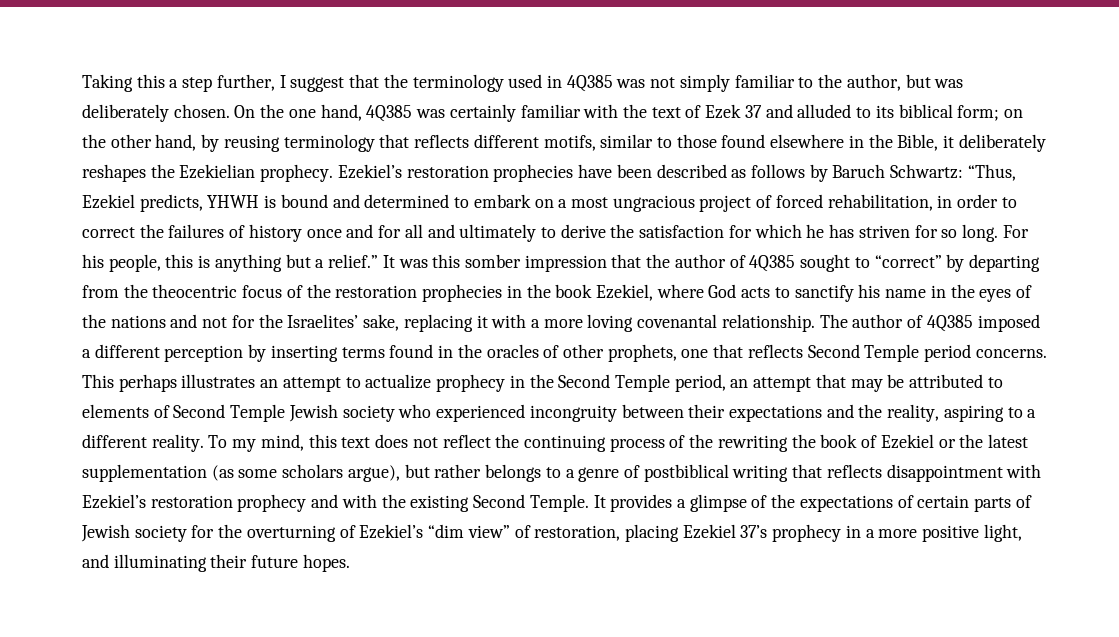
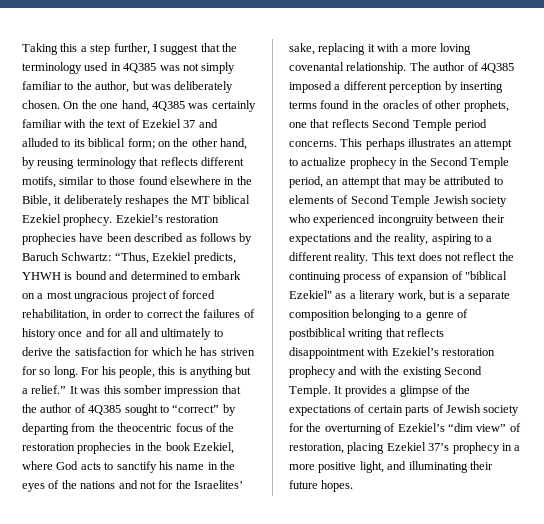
- On the one hand, 4Q385 was certainly familiar with the text of Ezek 37 and alluded to its biblical form; on the other hand, by reusing terminology that reflects different motifs, similar to those found elsewhere in the Bible, it deliberately reshapes the Ezekielian prophecy.
+ On the one hand, 4Q385 was certainly familiar with the text of Ezekiel 37 and alluded to its biblical form; on the other hand, by reusing terminology that reflects different motifs, similar to those found elsewhere in the Bible, it deliberately reshapes the MT biblical Ezekiel prophecy.
- To my mind, this text does not reflect the continuing process of the rewriting the book of Ezekiel or the latest supplementation (as some scholars argue), but rather belongs to a genre of postbiblical writing that reflects disappointment with Ezekiel’s restoration prophecy and with the existing Second Temple.
+ This text does not reflect the continuing process of expansion of "biblical Ezekiel" as a literary work, but is a separate composition belonging to a genre of postbiblical writing that reflects disappointment with Ezekiel’s restoration prophecy and with the existing Second Temple.

